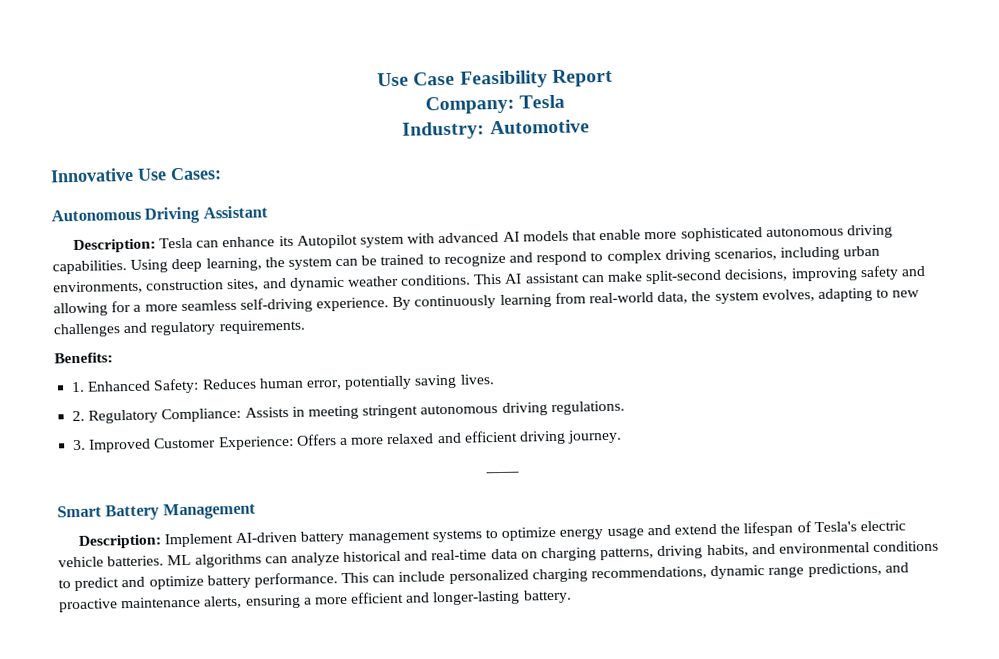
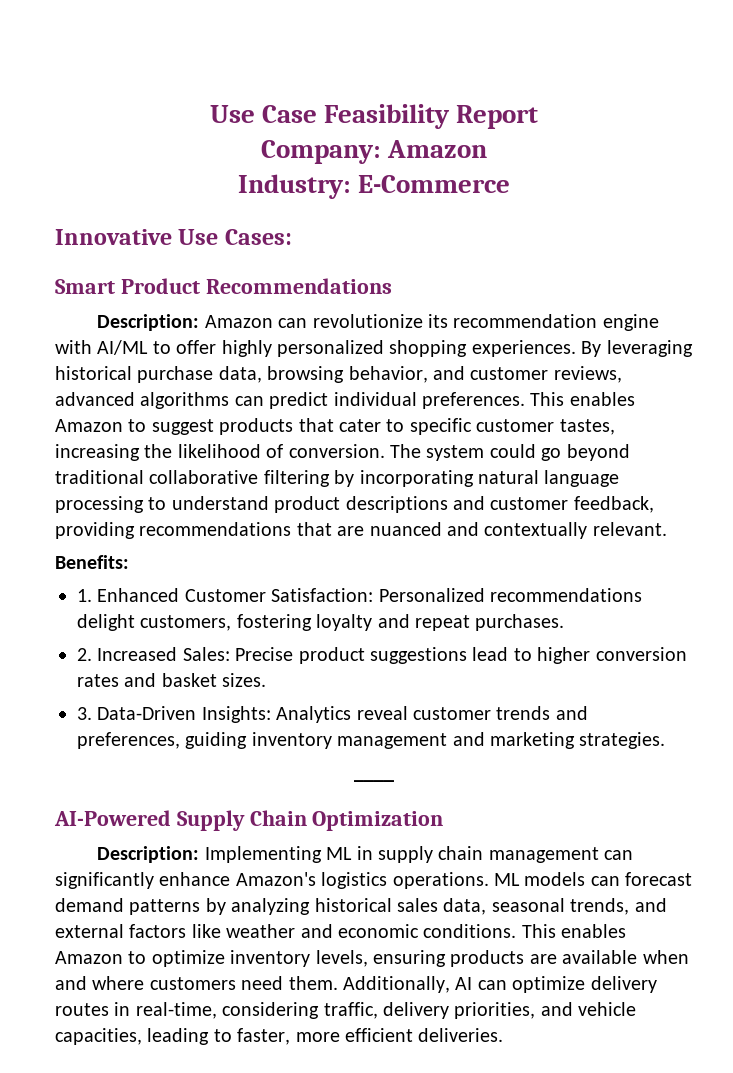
- Company: Tesla
+ Company: Amazon
- Industry: Automotive
+ Industry: E-Commerce
- Autonomous Driving Assistant
- Description: Tesla can enhance its Autopilot system with advanced AI models that enable more sophisticated autonomous driving capabilities. Using deep learning, the system can be trained to recognize and respond to complex driving scenarios, including urban environments, construction sites, and dynamic weather conditions. This AI assistant can make split-second decisions, improving safety and allowing for a more seamless self-driving experience. By continuously learning from real-world data, the system evolves, adapting to new challenges and regulatory requirements.
+ Smart Product Recommendations
+ Description: Amazon can revolutionize its recommendation engine with AI/ML to offer highly personalized shopping experiences. By leveraging historical purchase data, browsing behavior, and customer reviews, advanced algorithms can predict individual preferences. This enables Amazon to suggest products that cater to specific customer tastes, increasing the likelihood of conversion. The system could go beyond traditional collaborative filtering by incorporating natural language processing to understand product descriptions and customer feedback, providing recommendations that are nuanced and contextually relevant.
  Benefits:
- 1. Enhanced Safety: Reduces human error, potentially saving lives.
- 2. Regulatory Compliance: Assists in meeting stringent autonomous driving regulations.
- 3. Improved Customer Experience: Offers a more relaxed and efficient driving journey.
+ 1. Enhanced Customer Satisfaction: Personalized recommendations delight customers, fostering loyalty and repeat purchases.
+ 2. Increased Sales: Precise product suggestions lead to higher conversion rates and basket sizes.
+ 3. Data-Driven Insights: Analytics reveal customer trends and preferences, guiding inventory management and marketing strategies.
  ____
- Smart Battery Management
- Description: Implement AI-driven battery management systems to optimize energy usage and extend the lifespan of Tesla's electric vehicle batteries. ML algorithms can analyze historical and real-time data on charging patterns, driving habits, and environmental conditions to predict and optimize battery performance. This can include personalized charging recommendations, dynamic range predictions, and proactive maintenance alerts, ensuring a more efficient and longer-lasting battery.
+ AI-Powered Supply Chain Optimization
+ Description: Implementing ML in supply chain management can significantly enhance Amazon's logistics operations. ML models can forecast demand patterns by analyzing historical sales data, seasonal trends, and external factors like weather and economic conditions. This enables Amazon to optimize inventory levels, ensuring products are available when and where customers need them. Additionally, AI can optimize delivery routes in real-time, considering traffic, delivery priorities, and vehicle capacities, leading to faster, more efficient deliveries.

